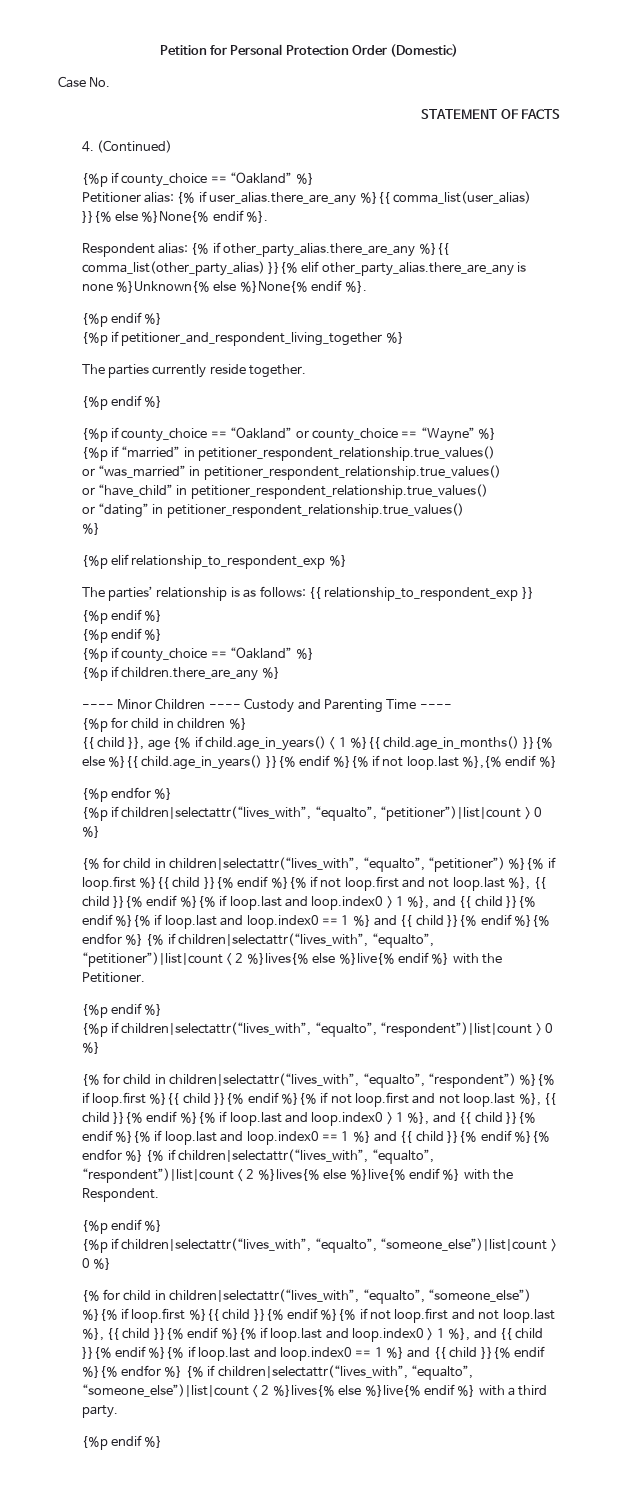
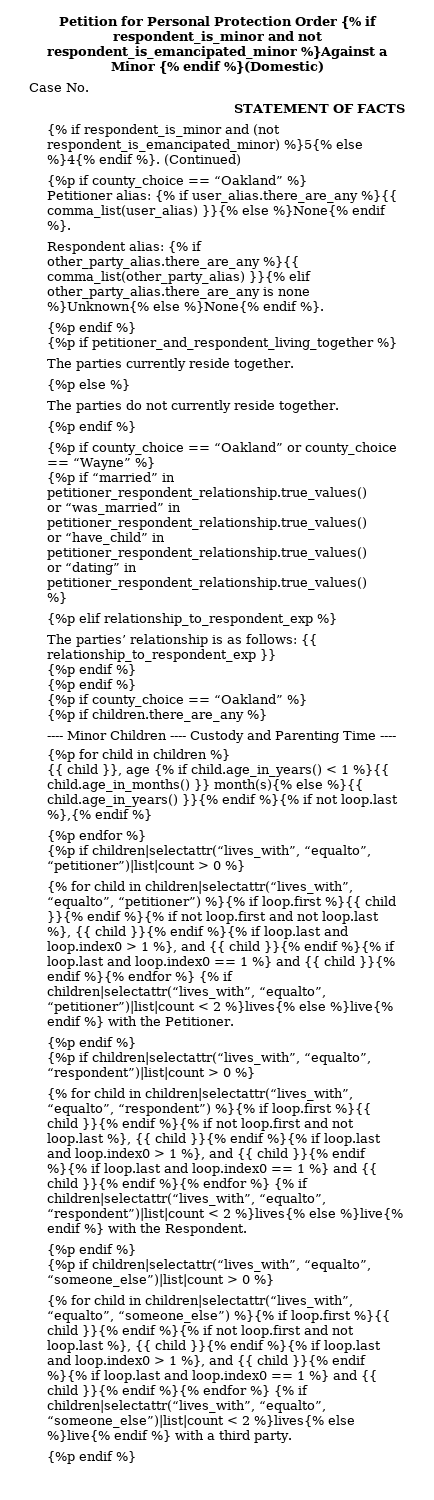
- Petition for Personal Protection Order (Domestic)
+ Petition for Personal Protection Order {% if respondent_is_minor and not respondent_is_emancipated_minor %}Against a Minor {% endif %}(Domestic)
- 4. (Continued)
+ {% if respondent_is_minor and (not respondent_is_emancipated_minor) %}5{% else %}4{% endif %}. (Continued)
+ {%p else %}
+ The parties do not currently reside together.
- {{ child }}, age {% if child.age_in_years() < 1 %}{{ child.age_in_months() }}{% else %}{{ child.age_in_years() }}{% endif %}{% if not loop.last %},{% endif %}
+ {{ child }}, age {% if child.age_in_years() < 1 %}{{ child.age_in_months() }} month(s){% else %}{{ child.age_in_years() }}{% endif %}{% if not loop.last %},{% endif %}

